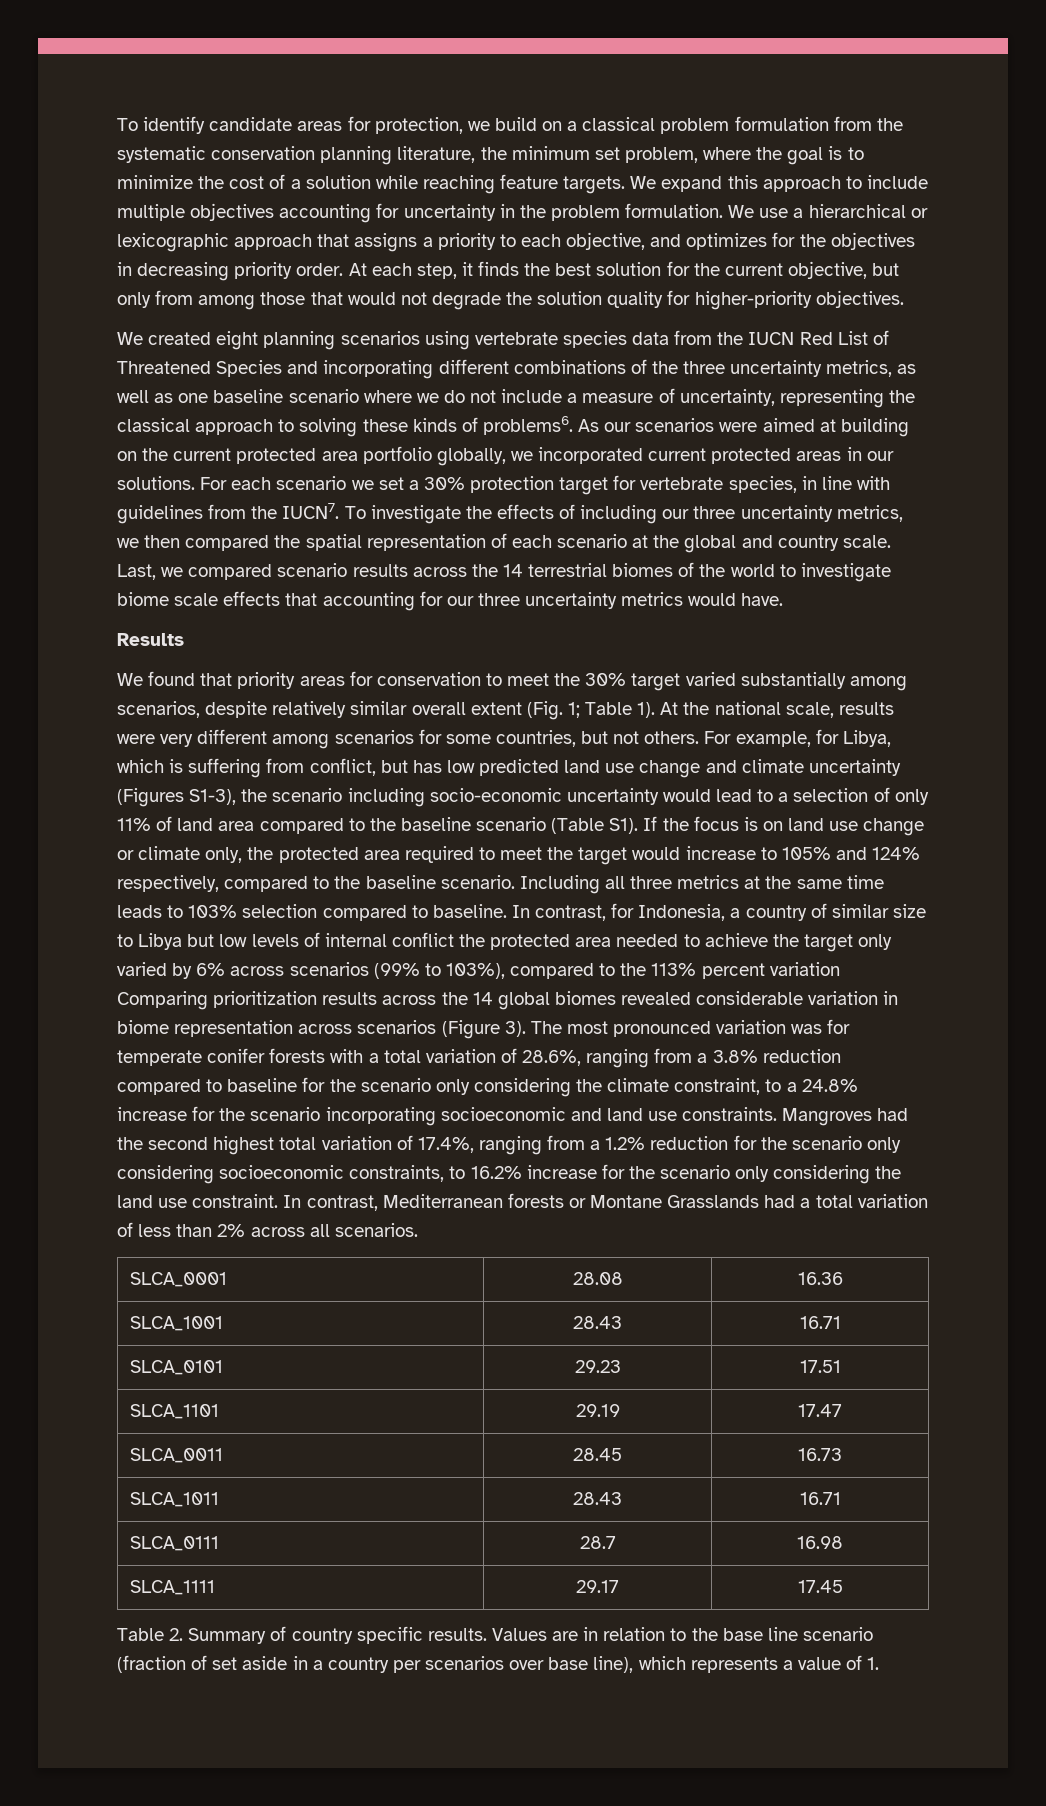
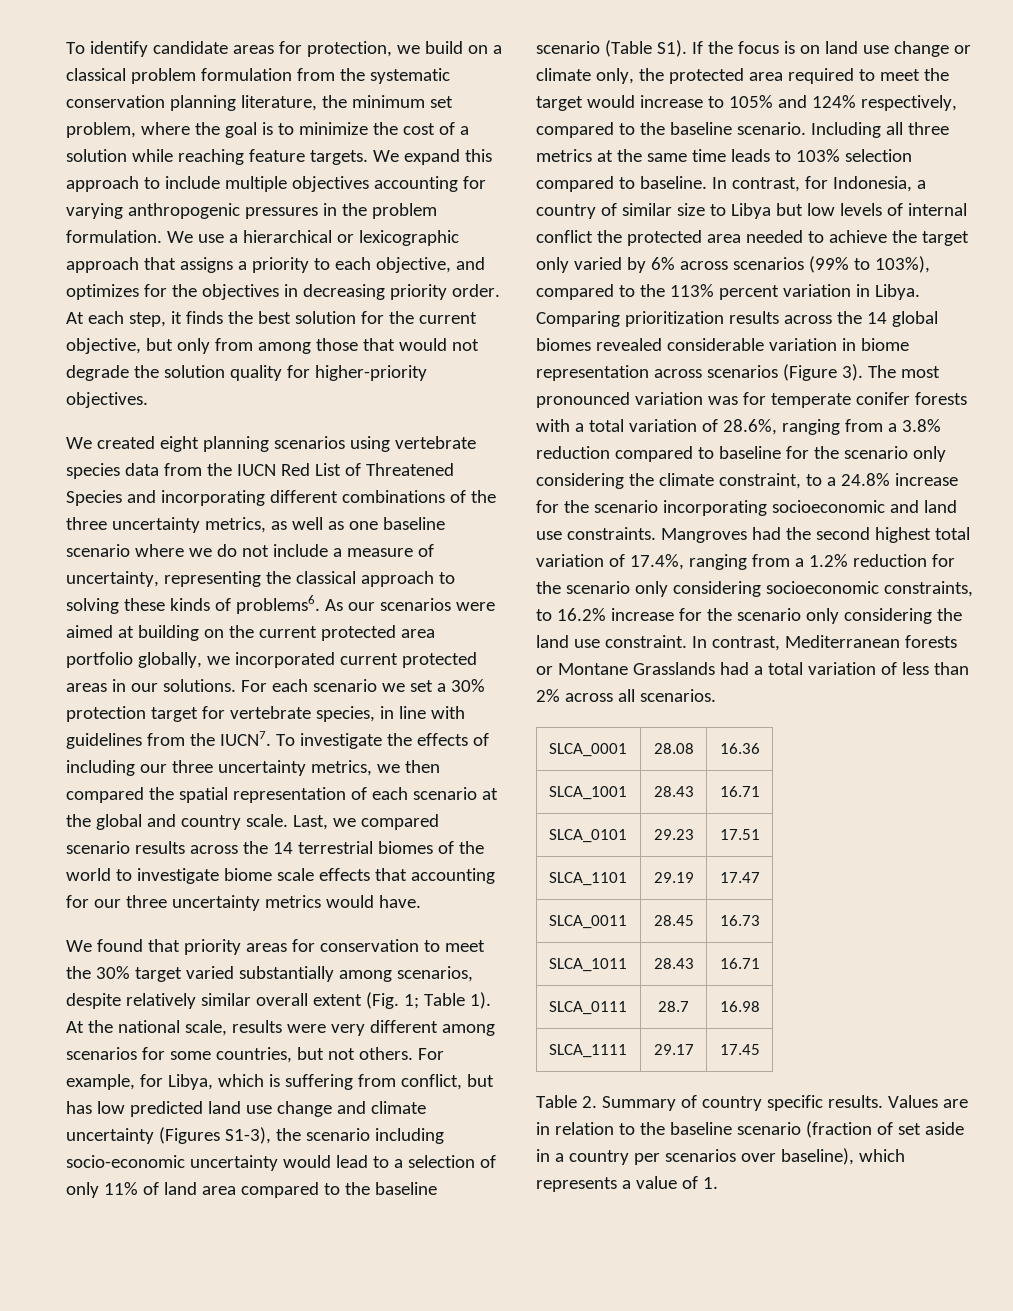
- We expand this approach to include multiple objectives accounting for uncertainty in the problem formulation.
+ We expand this approach to include multiple objectives accounting for varying anthropogenic pressures in the problem formulation.
- Results
- In contrast, for Indonesia, a country of similar size to Libya but low levels of internal conflict the protected area needed to achieve the target only varied by 6% across scenarios (99% to 103%), compared to the 113% percent variation Comparing prioritization results across the 14 global biomes revealed considerable variation in biome representation across scenarios (Figure 3).
+ In contrast, for Indonesia, a country of similar size to Libya but low levels of internal conflict the protected area needed to achieve the target only varied by 6% across scenarios (99% to 103%), compared to the 113% percent variation in Libya. Comparing prioritization results across the 14 global biomes revealed considerable variation in biome representation across scenarios (Figure 3).
- Values are in relation to the base line scenario (fraction of set aside in a country per scenarios over base line), which represents a value of 1.
+ Values are in relation to the baseline scenario (fraction of set aside in a country per scenarios over baseline), which represents a value of 1.

